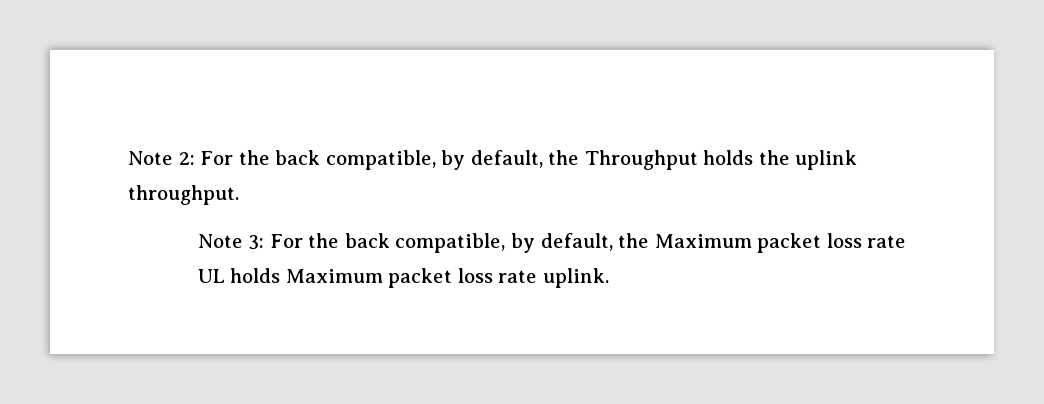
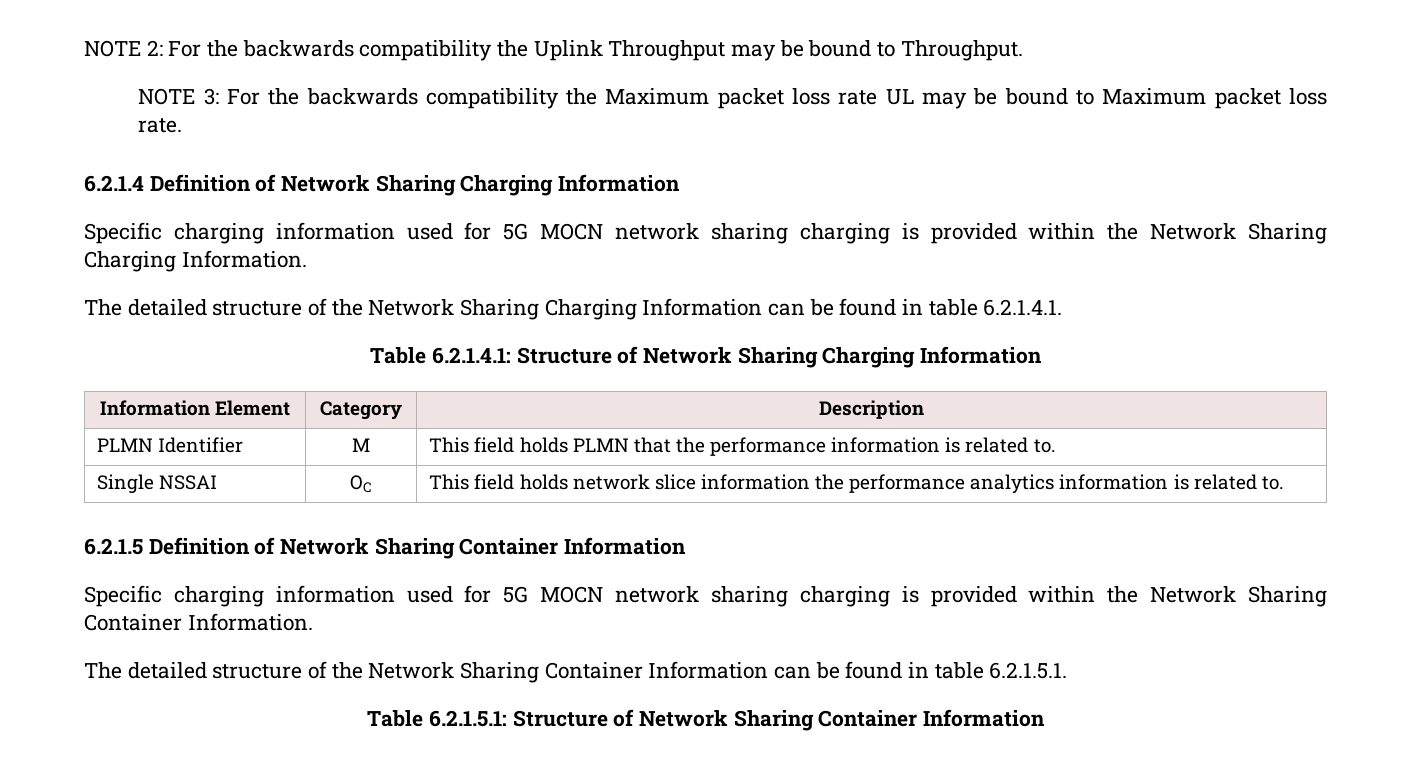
- Note 2: For the back compatible, by default, the Throughput holds the uplink throughput.
- Note 3: For the back compatible, by default, the Maximum packet loss rate UL holds Maximum packet loss rate uplink.
+ NOTE 2: For the backwards compatibility the Uplink Throughput may be bound to Throughput.
+ NOTE 3: For the backwards compatibility the Maximum packet loss rate UL may be bound to Maximum packet loss rate.
+ 6.2.1.4 Definition of Network Sharing Charging Information
+ Specific charging information used for 5G MOCN network sharing charging is provided within the Network Sharing Charging Information.
+ The detailed structure of the Network Sharing Charging Information can be found in table 6.2.1.4.1.
+ Table 6.2.1.4.1: Structure of Network Sharing Charging Information
+ Information Element | Category | Description
+ PLMN Identifier | M | This field holds PLMN that the performance information is related to.
+ Single NSSAI | OC | This field holds network slice information the performance analytics information is related to.
+ 6.2.1.5 Definition of Network Sharing Container Information
+ Specific charging information used for 5G MOCN network sharing charging is provided within the Network Sharing Container Information.
+ The detailed structure of the Network Sharing Container Information can be found in table 6.2.1.5.1.
+ Table 6.2.1.5.1: Structure of Network Sharing Container Information

